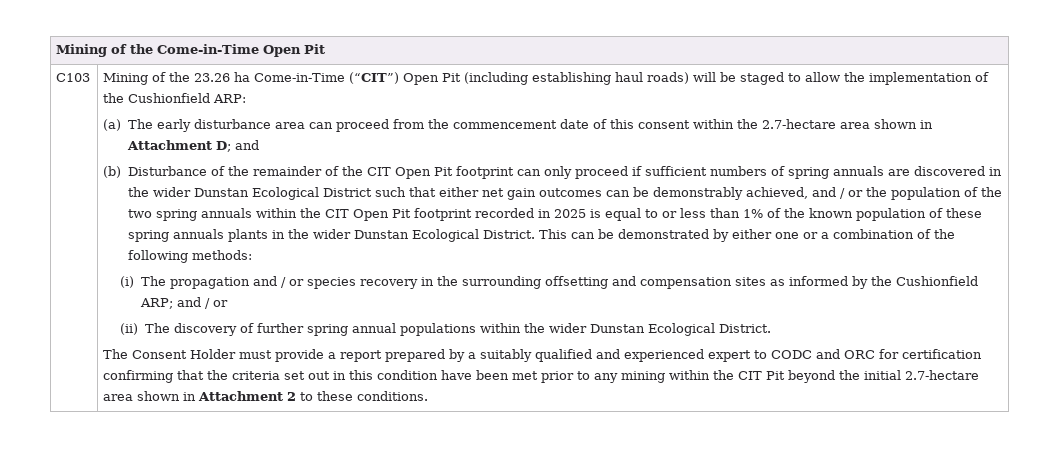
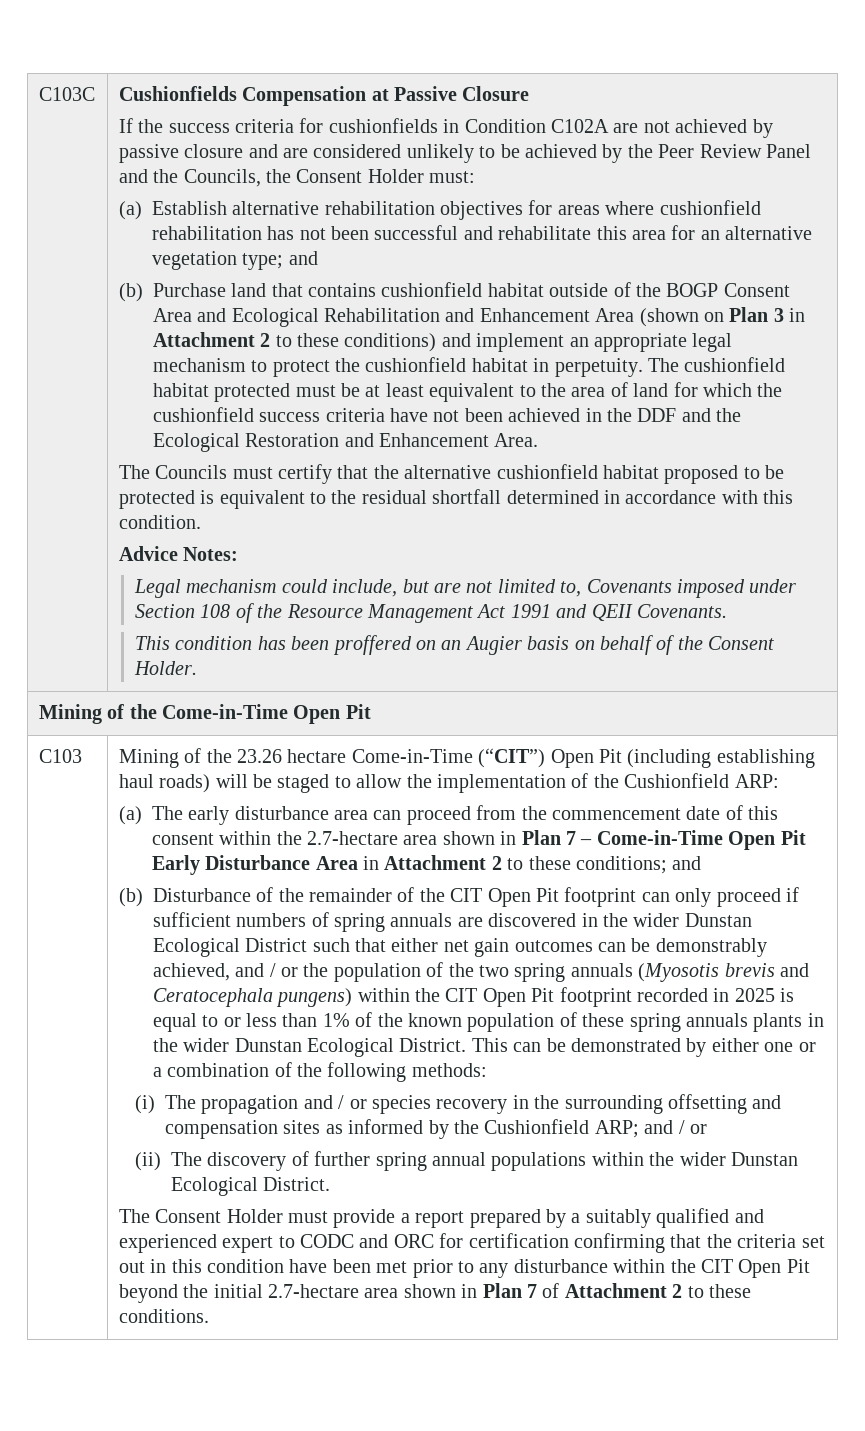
+ C103C | Cushionfields Compensation at Passive Closure
+ If the success criteria for cushionfields in Condition C102A are not achieved by passive closure and are considered unlikely to be achieved by the Peer Review Panel and the Councils, the Consent Holder must:
+ (a) Establish alternative rehabilitation objectives for areas where cushionfield rehabilitation has not been successful and rehabilitate this area for an alternative vegetation type; and
+ (b) Purchase land that contains cushionfield habitat outside of the BOGP Consent Area and Ecological Rehabilitation and Enhancement Area (shown on Plan 3 in Attachment 2 to these conditions) and implement an appropriate legal mechanism to protect the cushionfield habitat in perpetuity. The cushionfield habitat protected must be at least equivalent to the area of land for which the cushionfield success criteria have not been achieved in the DDF and the Ecological Restoration and Enhancement Area.
+ The Councils must certify that the alternative cushionfield habitat proposed to be protected is equivalent to the residual shortfall determined in accordance with this condition.
+ Advice Notes:
+ Legal mechanism could include, but are not limited to, Covenants imposed under Section 108 of the Resource Management Act 1991 and QEII Covenants.
+ This condition has been proffered on an Augier basis on behalf of the Consent Holder.
- Mining of the 23.26 ha Come-in-Time (“CIT”) Open Pit (including establishing haul roads) will be staged to allow the implementation of the Cushionfield ARP:
+ Mining of the 23.26 hectare Come-in-Time (“CIT”) Open Pit (including establishing haul roads) will be staged to allow the implementation of the Cushionfield ARP:
- (a) The early disturbance area can proceed from the commencement date of this consent within the 2.7-hectare area shown in Attachment D; and
+ (a) The early disturbance area can proceed from the commencement date of this consent within the 2.7-hectare area shown in Plan 7 – Come-in-Time Open Pit Early Disturbance Area in Attachment 2 to these conditions; and
- (b) Disturbance of the remainder of the CIT Open Pit footprint can only proceed if sufficient numbers of spring annuals are discovered in the wider Dunstan Ecological District such that either net gain outcomes can be demonstrably achieved, and / or the population of the two spring annuals within the CIT Open Pit footprint recorded in 2025 is equal to or less than 1% of the known population of these spring annuals plants in the wider Dunstan Ecological District.
+ (b) Disturbance of the remainder of the CIT Open Pit footprint can only proceed if sufficient numbers of spring annuals are discovered in the wider Dunstan Ecological District such that either net gain outcomes can be demonstrably achieved, and / or the population of the two spring annuals (Myosotis brevis and Ceratocephala pungens) within the CIT Open Pit footprint recorded in 2025 is equal to or less than 1% of the known population of these spring annuals plants in the wider Dunstan Ecological District.
- The Consent Holder must provide a report prepared by a suitably qualified and experienced expert to CODC and ORC for certification confirming that the criteria set out in this condition have been met prior to any mining within the CIT Pit beyond the initial 2.7-hectare area shown in Attachment 2 to these conditions.
+ The Consent Holder must provide a report prepared by a suitably qualified and experienced expert to CODC and ORC for certification confirming that the criteria set out in this condition have been met prior to any disturbance within the CIT Open Pit beyond the initial 2.7-hectare area shown in Plan 7 of Attachment 2 to these conditions.

